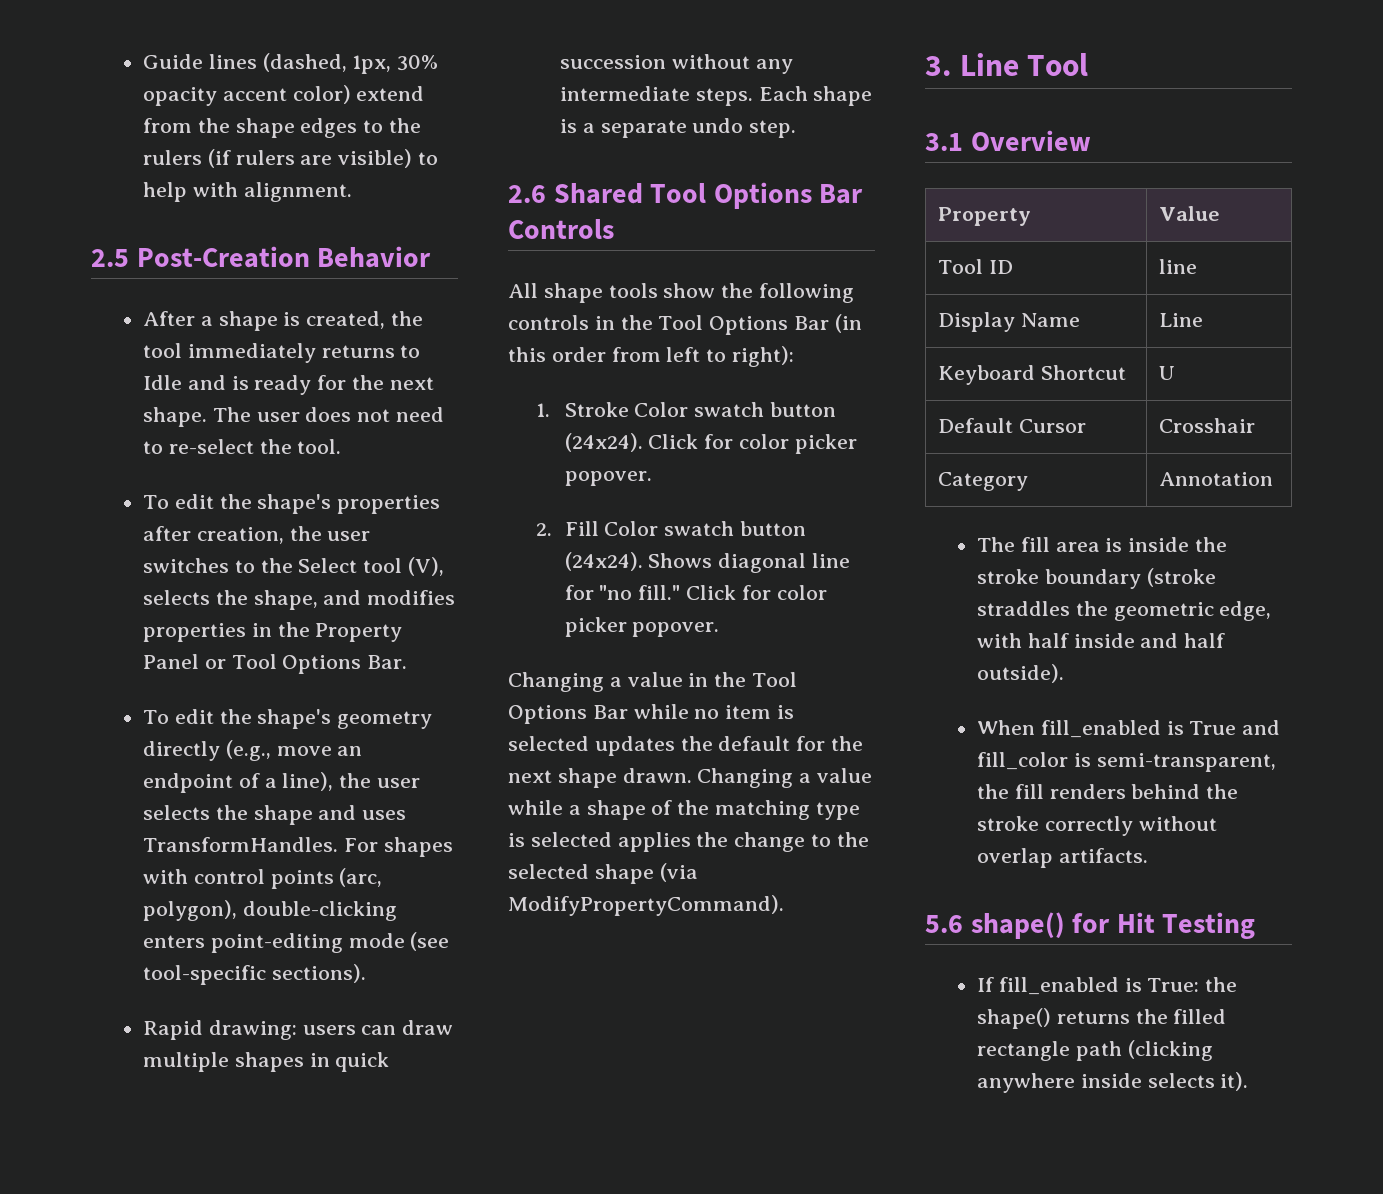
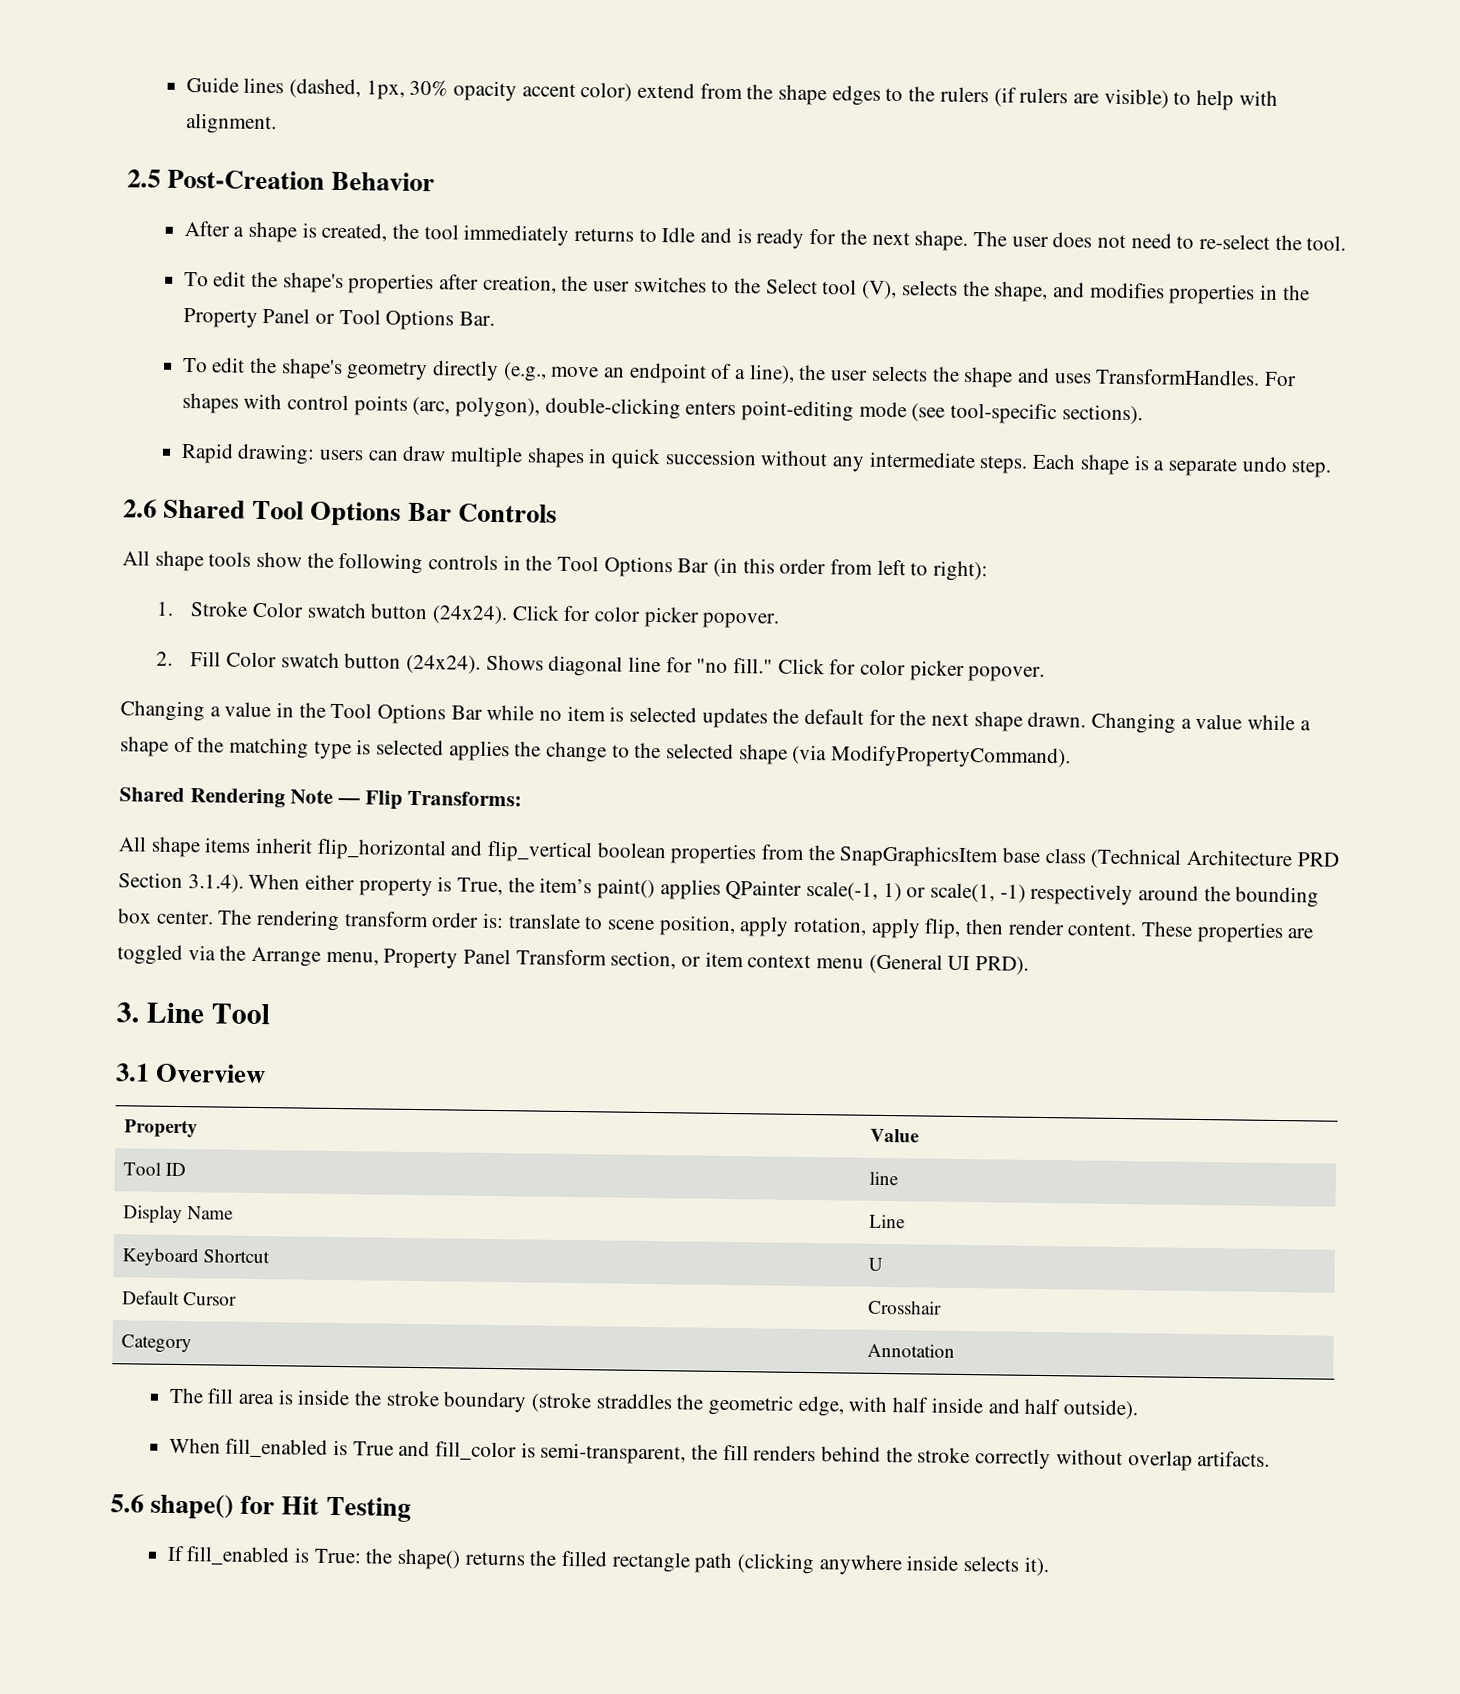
+ Shared Rendering Note — Flip Transforms:
+ All shape items inherit flip_horizontal and flip_vertical boolean properties from the SnapGraphicsItem base class (Technical Architecture PRD Section 3.1.4). When either property is True, the item’s paint() applies QPainter scale(-1, 1) or scale(1, -1) respectively around the bounding box center. The rendering transform order is: translate to scene position, apply rotation, apply flip, then render content. These properties are toggled via the Arrange menu, Property Panel Transform section, or item context menu (General UI PRD).

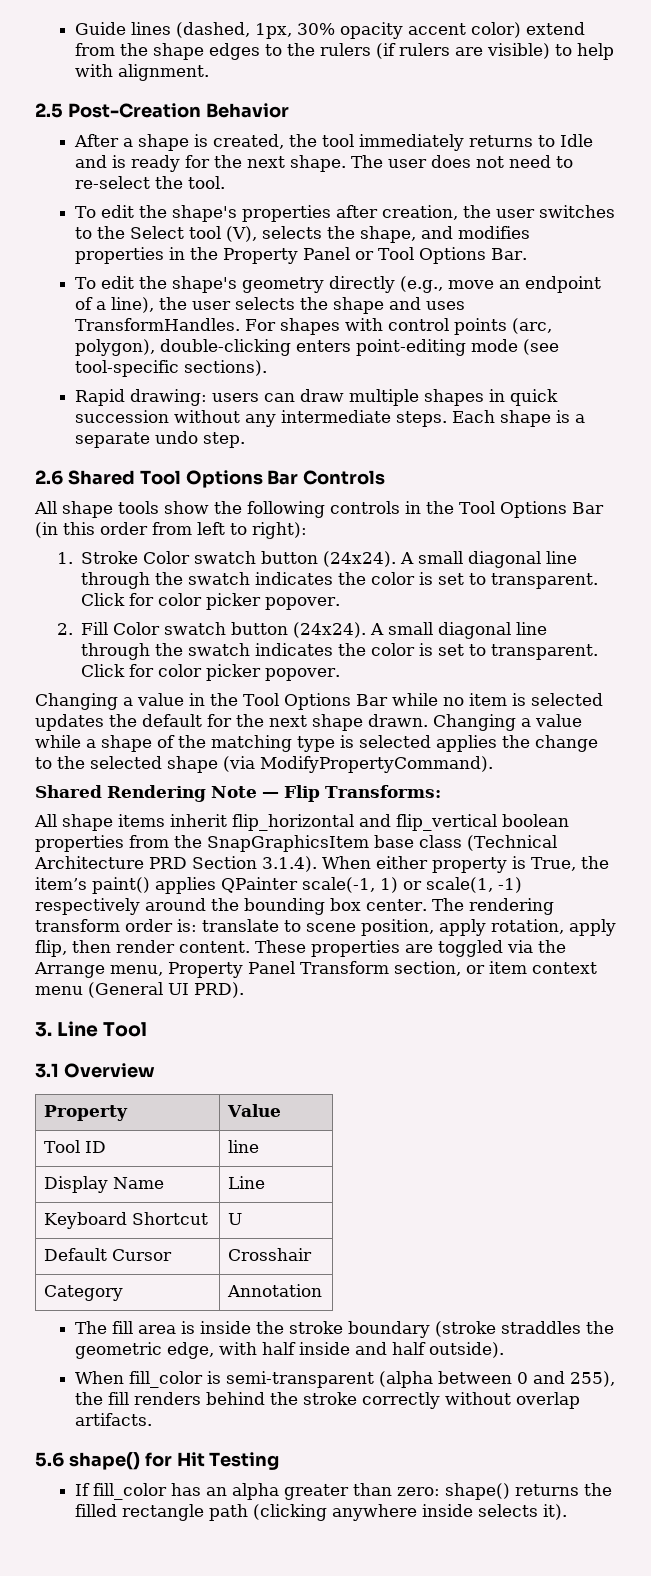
- 1. Stroke Color swatch button (24x24).
+ 1. Stroke Color swatch button (24x24). A small diagonal line through the swatch indicates the color is set to transparent.
- 2. Fill Color swatch button (24x24). Shows diagonal line for "no fill."
+ 2. Fill Color swatch button (24x24). A small diagonal line through the swatch indicates the color is set to transparent.
- When fill_enabled is True and fill_color is semi-transparent, the fill renders behind the stroke correctly without overlap artifacts.
+ When fill_color is semi-transparent (alpha between 0 and 255), the fill renders behind the stroke correctly without overlap artifacts.
- If fill_enabled is True: the shape() returns the filled rectangle path (clicking anywhere inside selects it).
+ If fill_color has an alpha greater than zero: shape() returns the filled rectangle path (clicking anywhere inside selects it).

